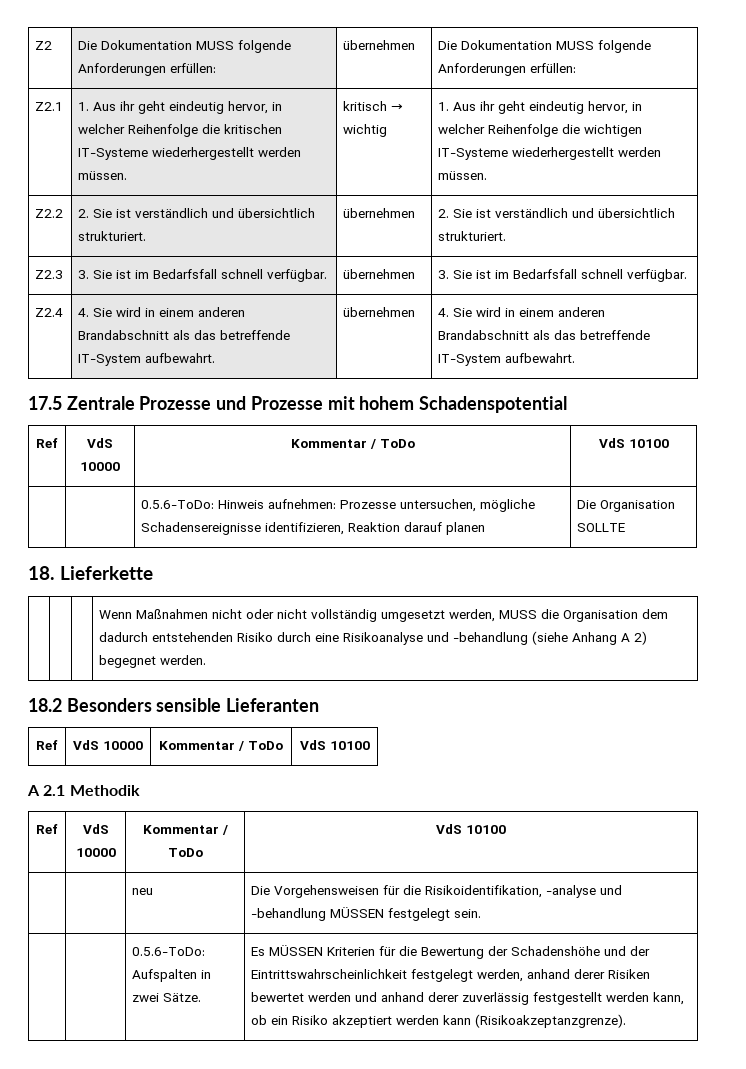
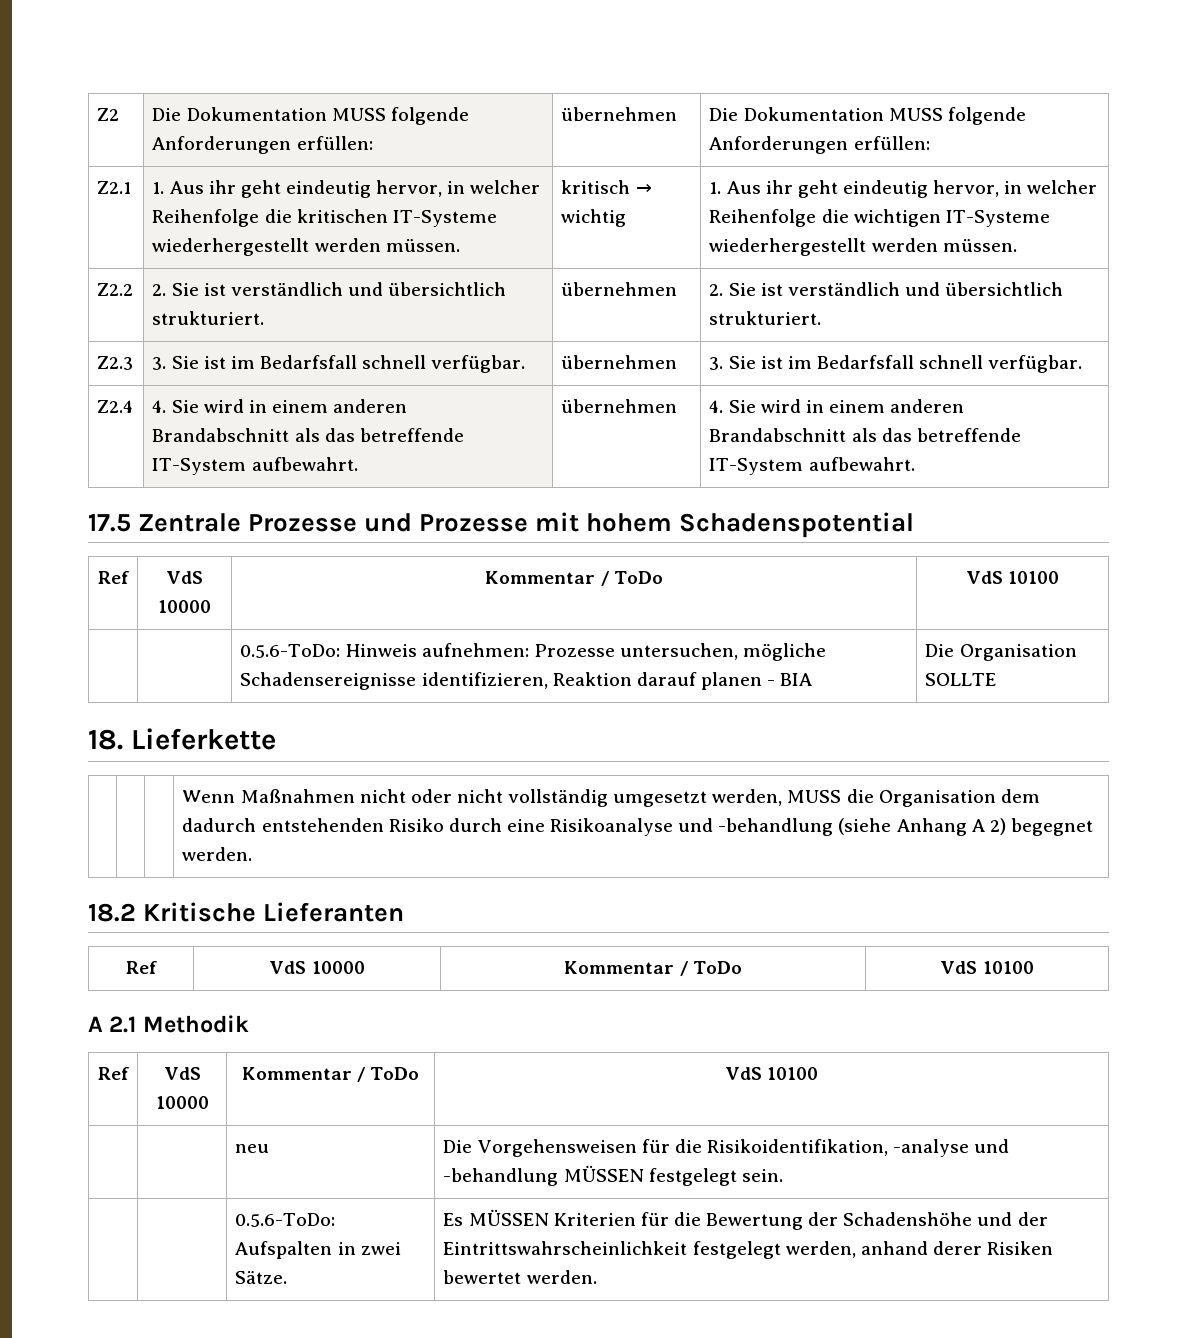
- | | 0.5.6-ToDo: Hinweis aufnehmen: Prozesse untersuchen, mögliche Schadensereignisse identifizieren, Reaktion darauf planen | Die Organisation SOLLTE
+ | | 0.5.6-ToDo: Hinweis aufnehmen: Prozesse untersuchen, mögliche Schadensereignisse identifizieren, Reaktion darauf planen - BIA | Die Organisation SOLLTE
- 18.2 Besonders sensible Lieferanten
+ 18.2 Kritische Lieferanten
- | | 0.5.6-ToDo: Aufspalten in zwei Sätze. | Es MÜSSEN Kriterien für die Bewertung der Schadenshöhe und der Eintrittswahrscheinlichkeit festgelegt werden, anhand derer Risiken bewertet werden und anhand derer zuverlässig festgestellt werden kann, ob ein Risiko akzeptiert werden kann (Risikoakzeptanzgrenze).
+ | | 0.5.6-ToDo: Aufspalten in zwei Sätze. | Es MÜSSEN Kriterien für die Bewertung der Schadenshöhe und der Eintrittswahrscheinlichkeit festgelegt werden, anhand derer Risiken bewertet werden.

